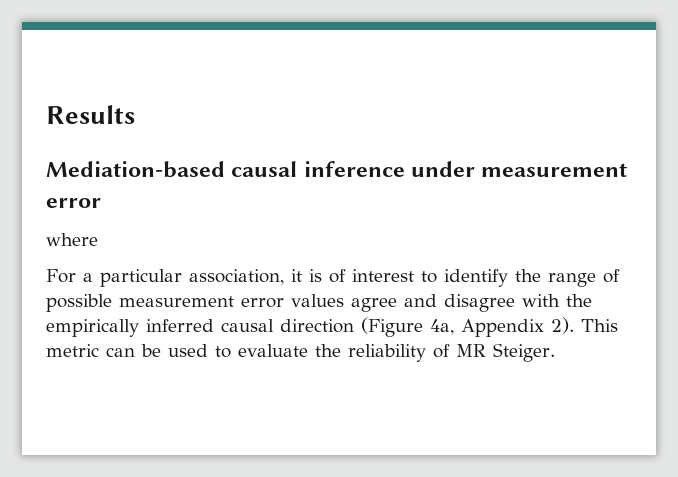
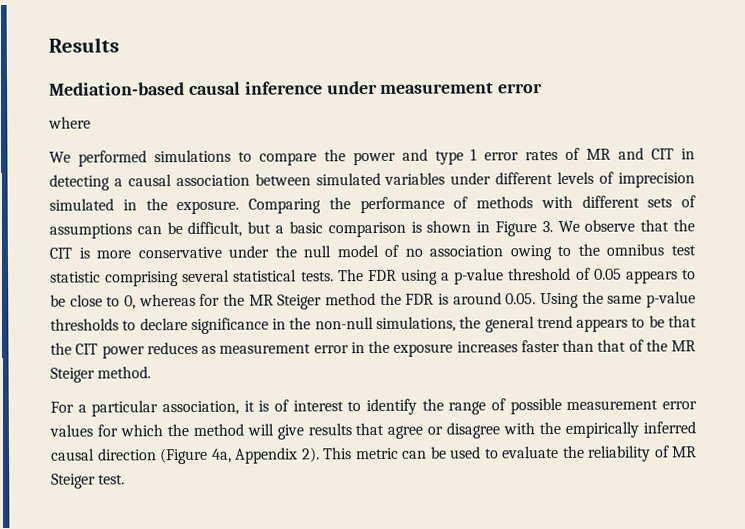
+ We performed simulations to compare the power and type 1 error rates of MR and CIT in detecting a causal association between simulated variables under different levels of imprecision simulated in the exposure. Comparing the performance of methods with different sets of assumptions can be difficult, but a basic comparison is shown in Figure 3. We observe that the CIT is more conservative under the null model of no association owing to the omnibus test statistic comprising several statistical tests. The FDR using a p-value threshold of 0.05 appears to be close to 0, whereas for the MR Steiger method the FDR is around 0.05. Using the same p-value thresholds to declare significance in the non-null simulations, the general trend appears to be that the CIT power reduces as measurement error in the exposure increases faster than that of the MR Steiger method.
- For a particular association, it is of interest to identify the range of possible measurement error values agree and disagree with the empirically inferred causal direction (Figure 4a, Appendix 2).
+ For a particular association, it is of interest to identify the range of possible measurement error values for which the method will give results that agree or disagree with the empirically inferred causal direction (Figure 4a, Appendix 2).
- This metric can be used to evaluate the reliability of MR Steiger.
+ This metric can be used to evaluate the reliability of MR Steiger test.

